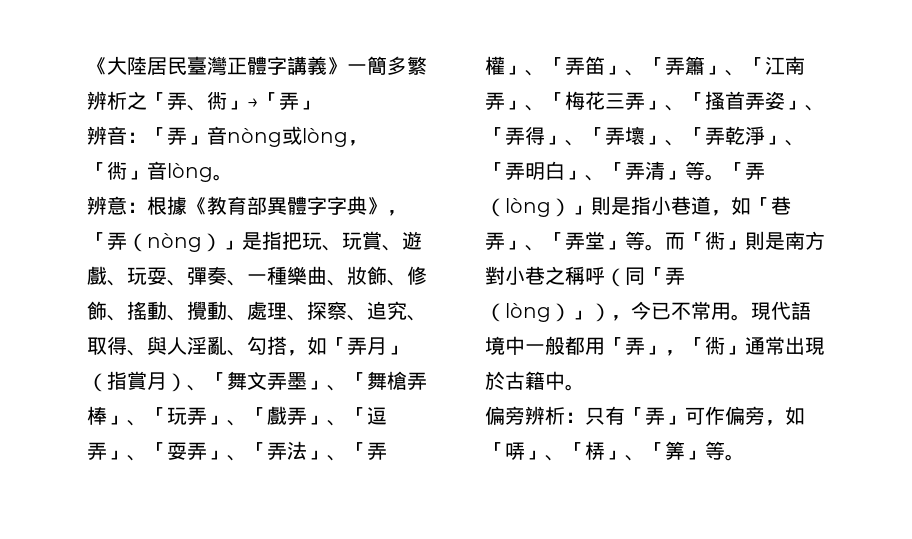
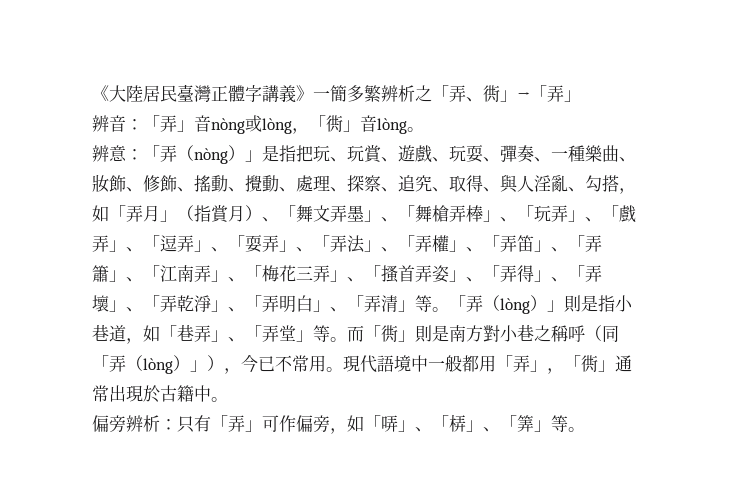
- 根據《教育部異體字字典》，「弄（nòng）」是指把玩、玩賞、遊戲、玩耍、彈奏、一種樂曲、妝飾、修飾、搖動、攪動、處理、探察、追究、取得、與人淫亂、勾搭，如「弄月」（指賞月）、「舞文弄墨」、「舞槍弄棒」、「玩弄」、「戲弄」、「逗弄」、「耍弄」、「弄法」、「弄權」、「弄笛」、「弄簫」、「江南弄」、「梅花三弄」、「搔首弄姿」、「弄得」、「弄壞」、「弄乾淨」、「弄明白」、「弄清」等。
+ 「弄（nòng）」是指把玩、玩賞、遊戲、玩耍、彈奏、一種樂曲、妝飾、修飾、搖動、攪動、處理、探察、追究、取得、與人淫亂、勾搭，如「弄月」（指賞月）、「舞文弄墨」、「舞槍弄棒」、「玩弄」、「戲弄」、「逗弄」、「耍弄」、「弄法」、「弄權」、「弄笛」、「弄簫」、「江南弄」、「梅花三弄」、「搔首弄姿」、「弄得」、「弄壞」、「弄乾淨」、「弄明白」、「弄清」等。

